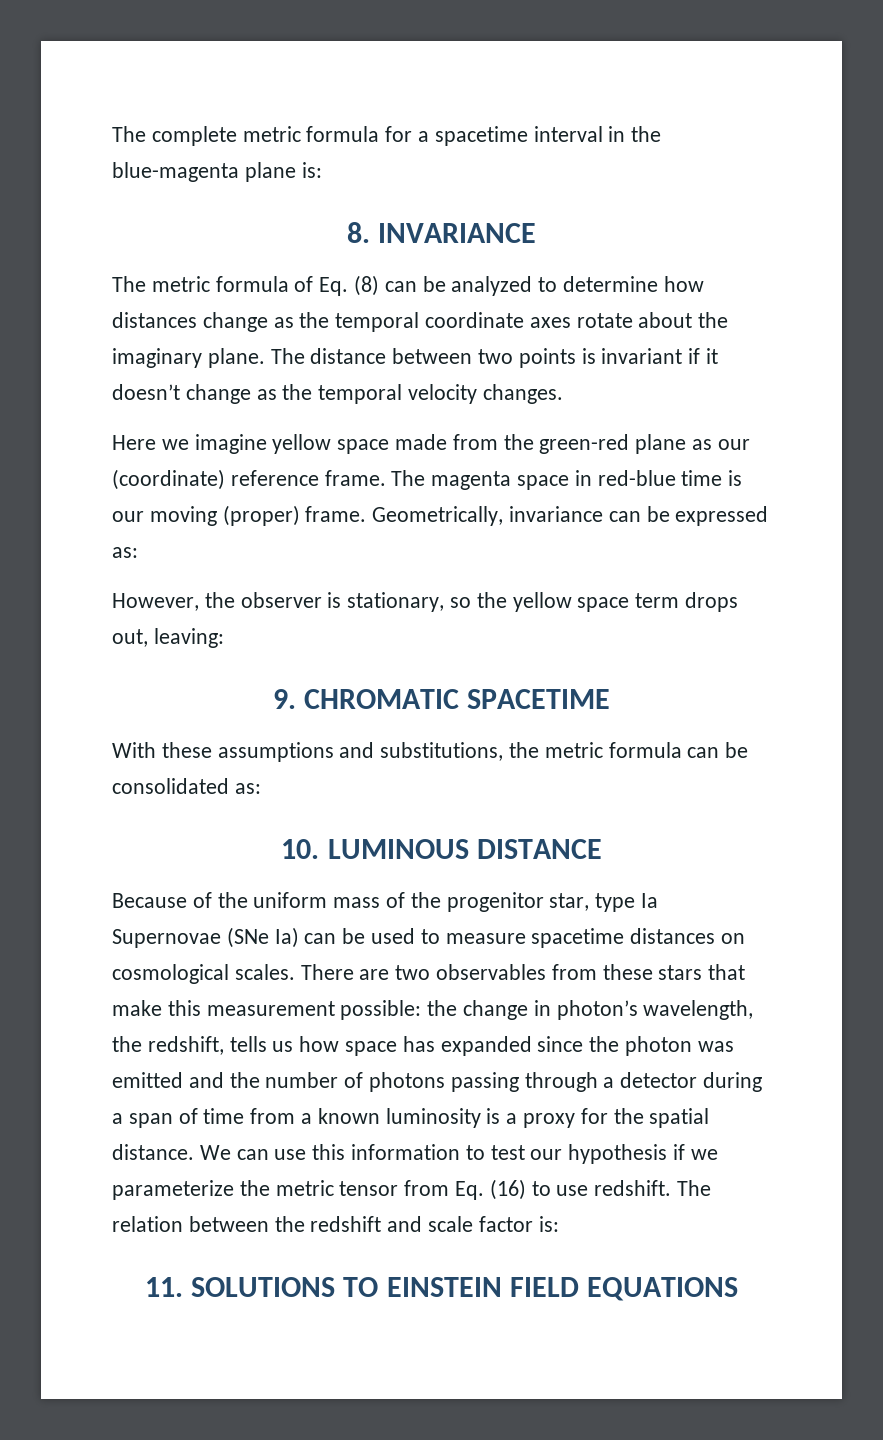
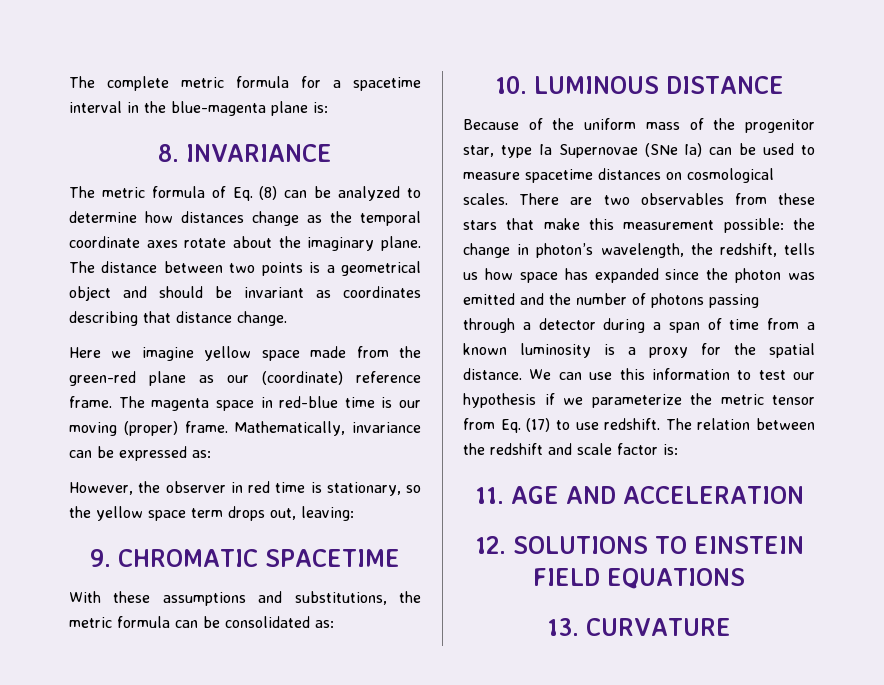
- The distance between two points is invariant if it doesn’t change as the temporal velocity changes.
+ The distance between two points is a geometrical object and should be invariant as coordinates describing that distance change.
- Geometrically, invariance can be expressed as:
+ Mathematically, invariance can be expressed as:
- However, the observer is stationary, so the yellow space term drops out, leaving:
+ However, the observer in red time is stationary, so the yellow space term drops out, leaving:
- We can use this information to test our hypothesis if we parameterize the metric tensor from Eq. (16) to use redshift.
+ We can use this information to test our hypothesis if we parameterize the metric tensor from Eq. (17) to use redshift.
- 11. SOLUTIONS TO EINSTEIN FIELD EQUATIONS
+ 11. AGE AND ACCELERATION
+ 12. SOLUTIONS TO EINSTEIN FIELD EQUATIONS
+ 13. CURVATURE

